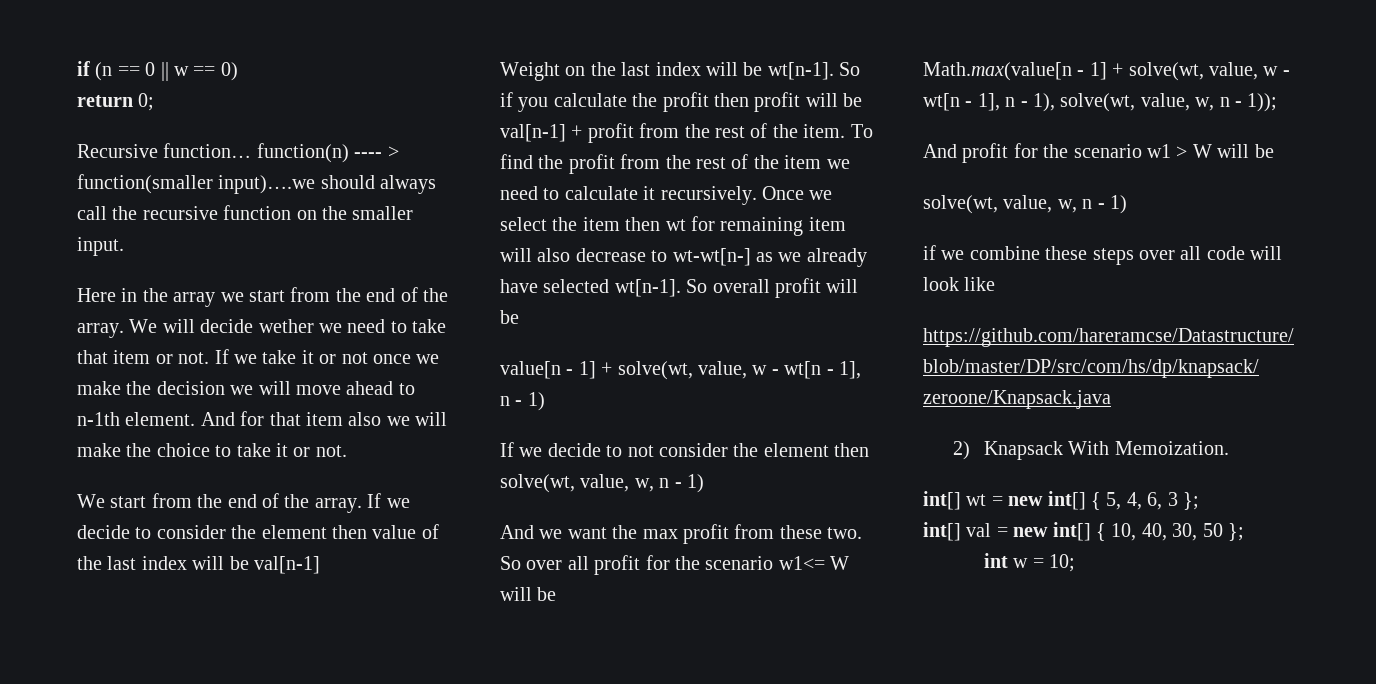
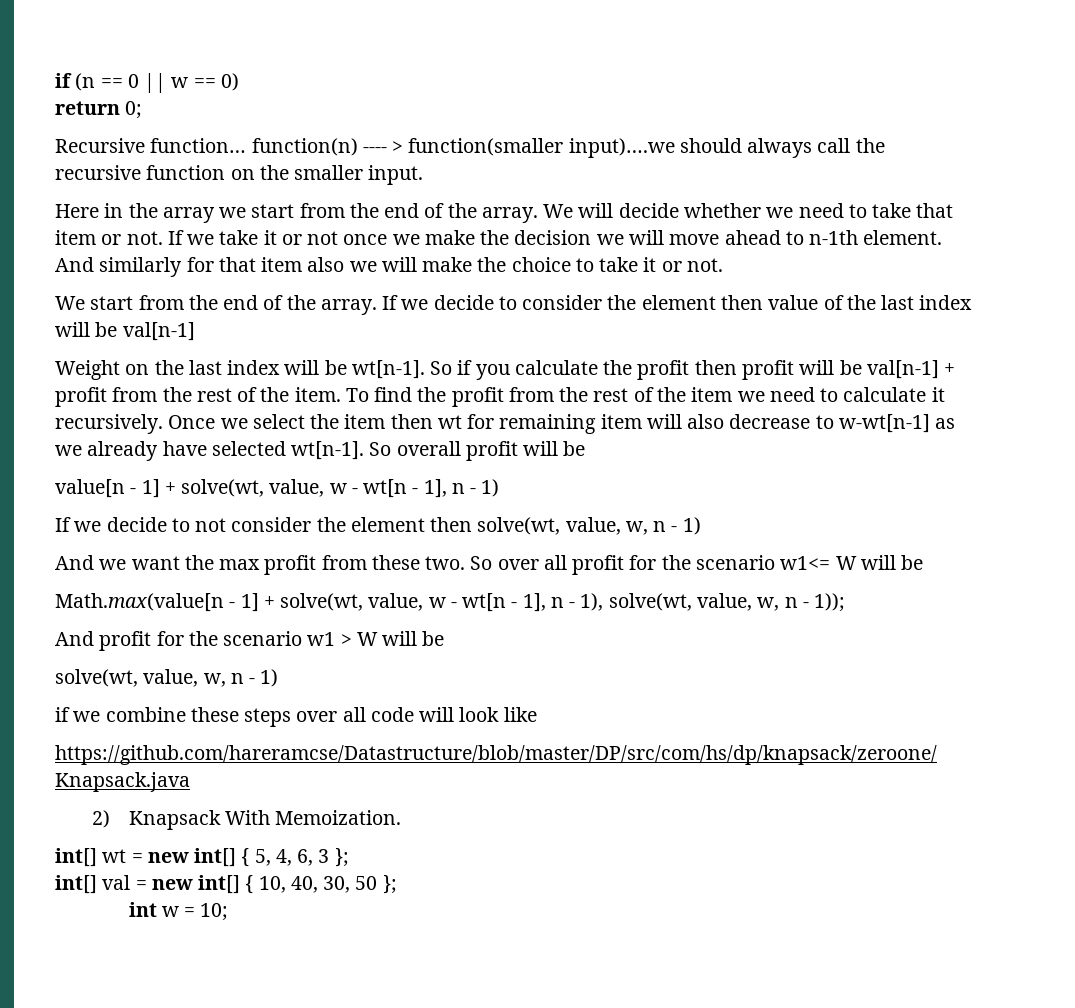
- We will decide wether we need to take that item or not.
+ We will decide whether we need to take that item or not.
- And for that item also we will make the choice to take it or not.
+ And similarly for that item also we will make the choice to take it or not.
- Once we select the item then wt for remaining item will also decrease to wt-wt[n-] as we already have selected wt[n-1].
+ Once we select the item then wt for remaining item will also decrease to w-wt[n-1] as we already have selected wt[n-1].

